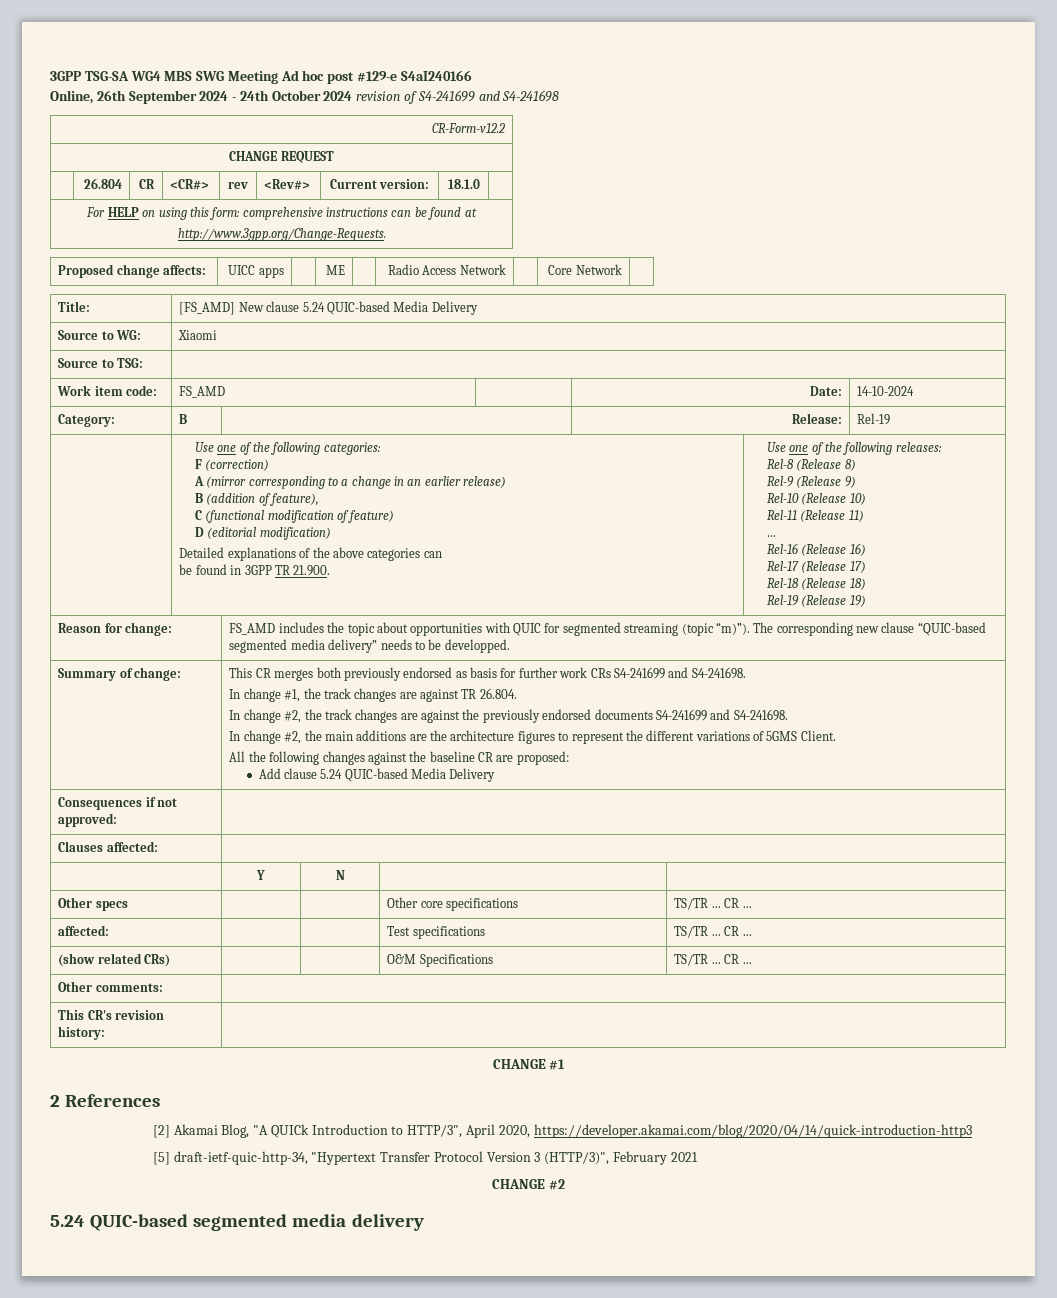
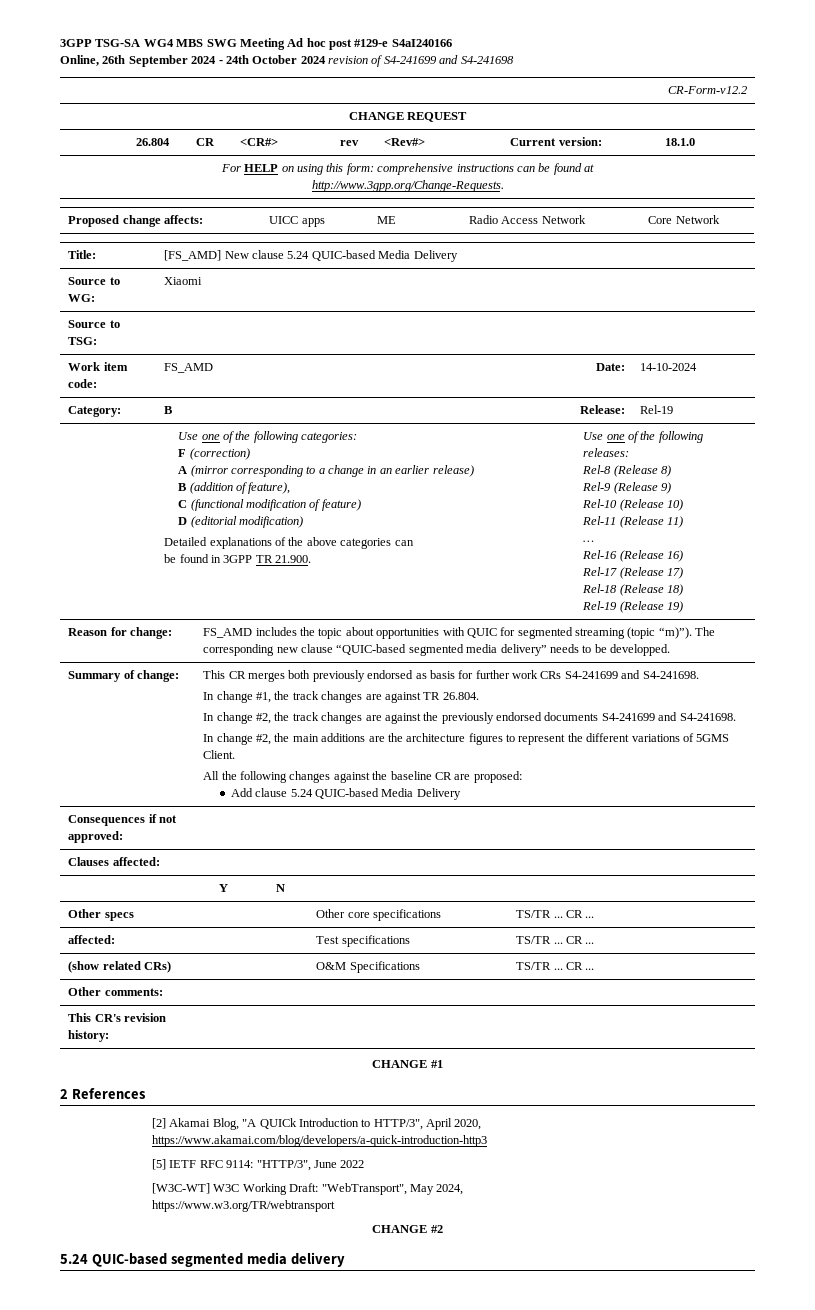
- [2] Akamai Blog, "A QUICk Introduction to HTTP/3", April 2020, https://developer.akamai.com/blog/2020/04/14/quick-introduction-http3
+ [2] Akamai Blog, "A QUICk Introduction to HTTP/3", April 2020, https://www.akamai.com/blog/developers/a-quick-introduction-http3
- [5] draft-ietf-quic-http-34, "Hypertext Transfer Protocol Version 3 (HTTP/3)", February 2021
+ [5] IETF RFC 9114: "HTTP/3", June 2022
+ [W3C-WT] W3C Working Draft: "WebTransport", May 2024,
+ https://www.w3.org/TR/webtransport

